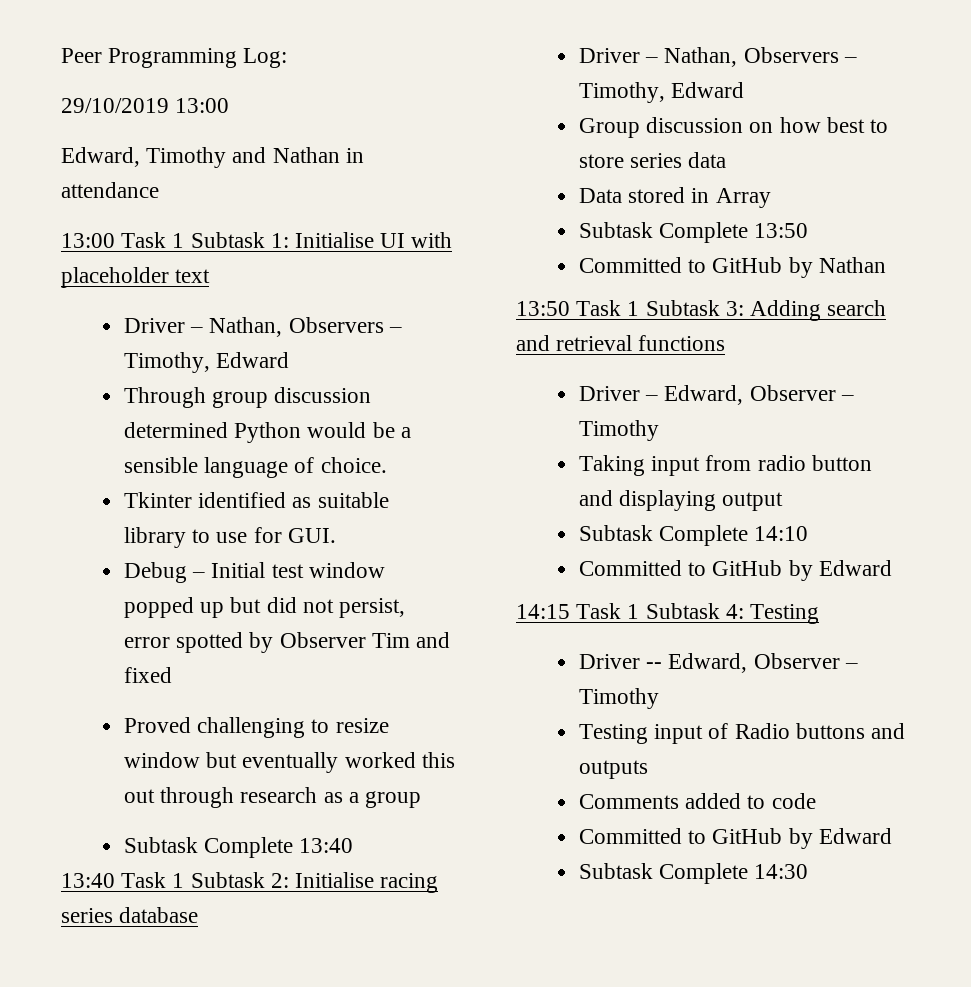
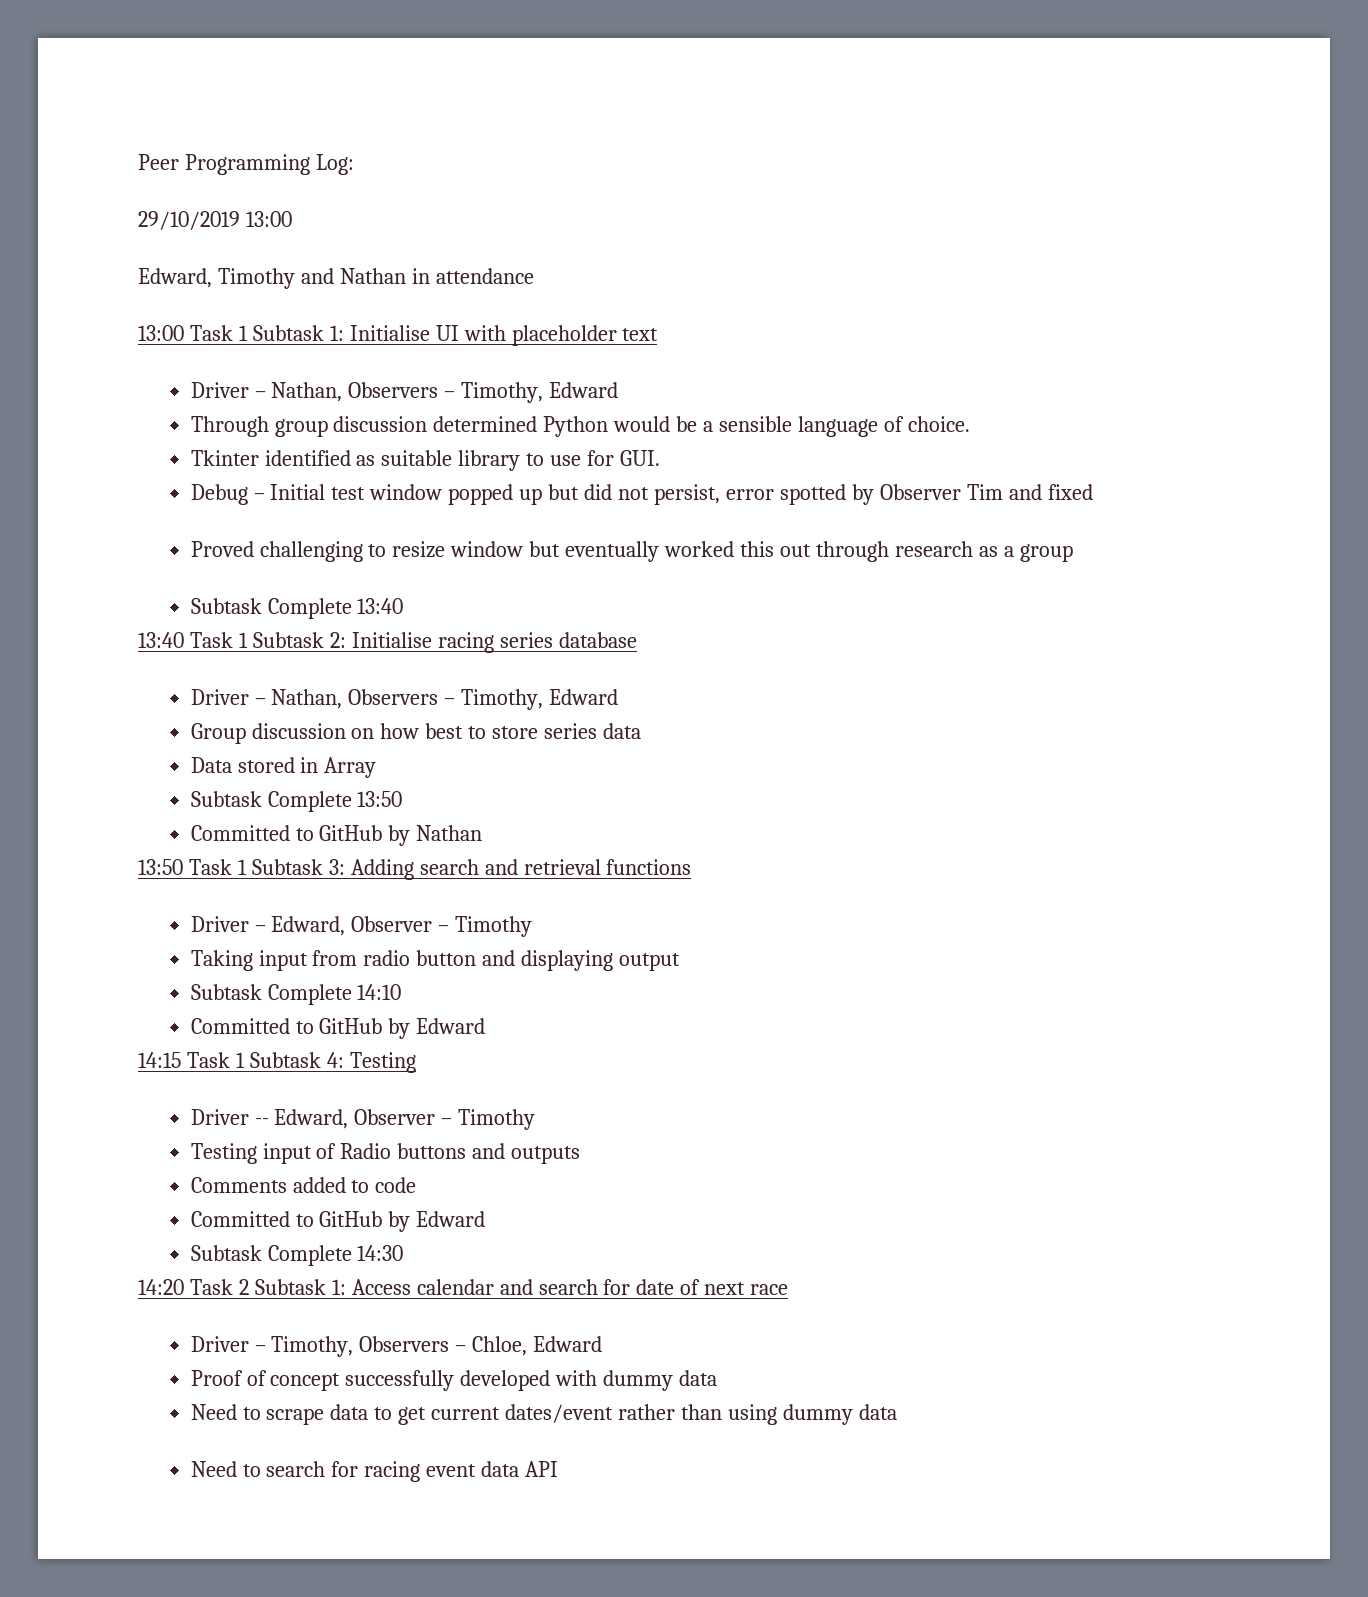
+ 14:20 Task 2 Subtask 1: Access calendar and search for date of next race
+ Driver – Timothy, Observers – Chloe, Edward
+ Proof of concept successfully developed with dummy data
+ Need to scrape data to get current dates/event rather than using dummy data
+ Need to search for racing event data API

